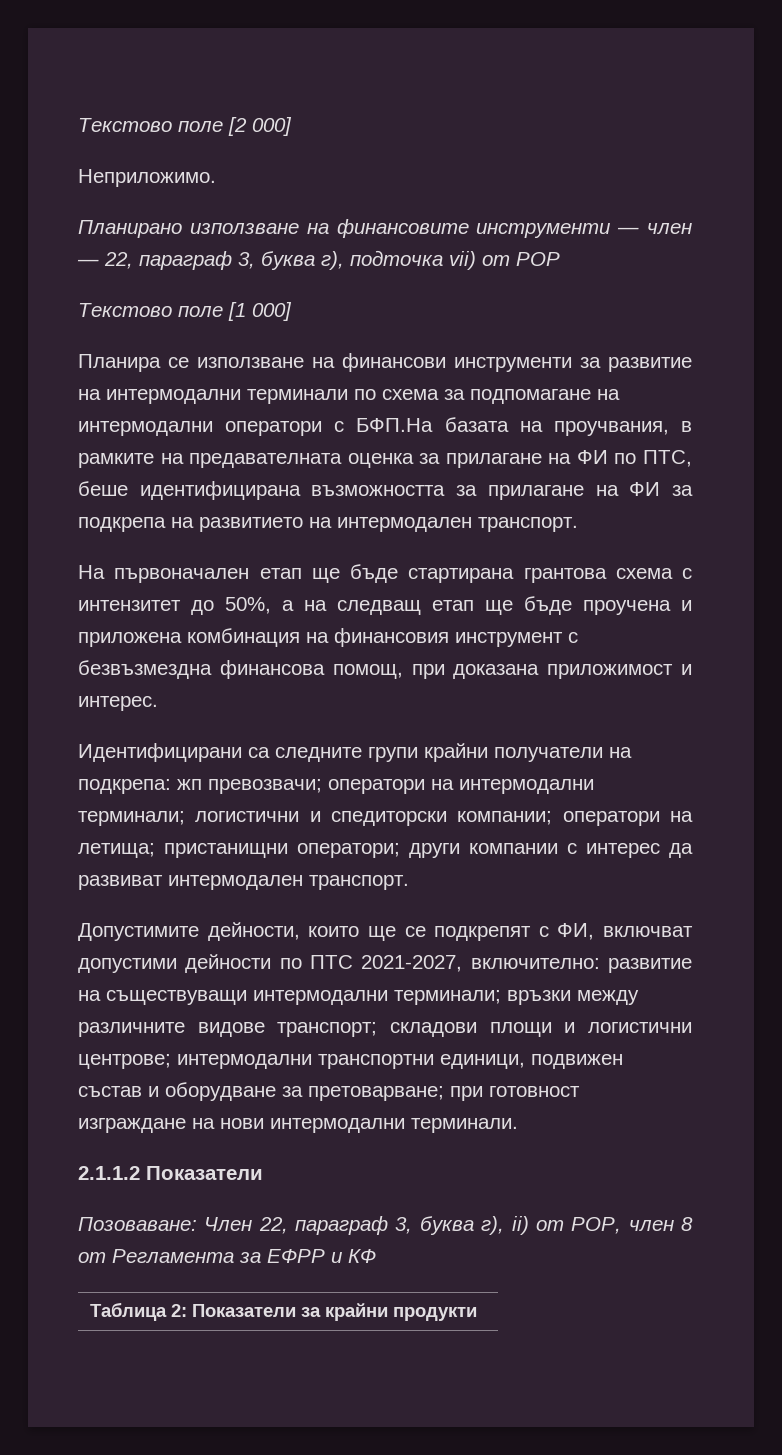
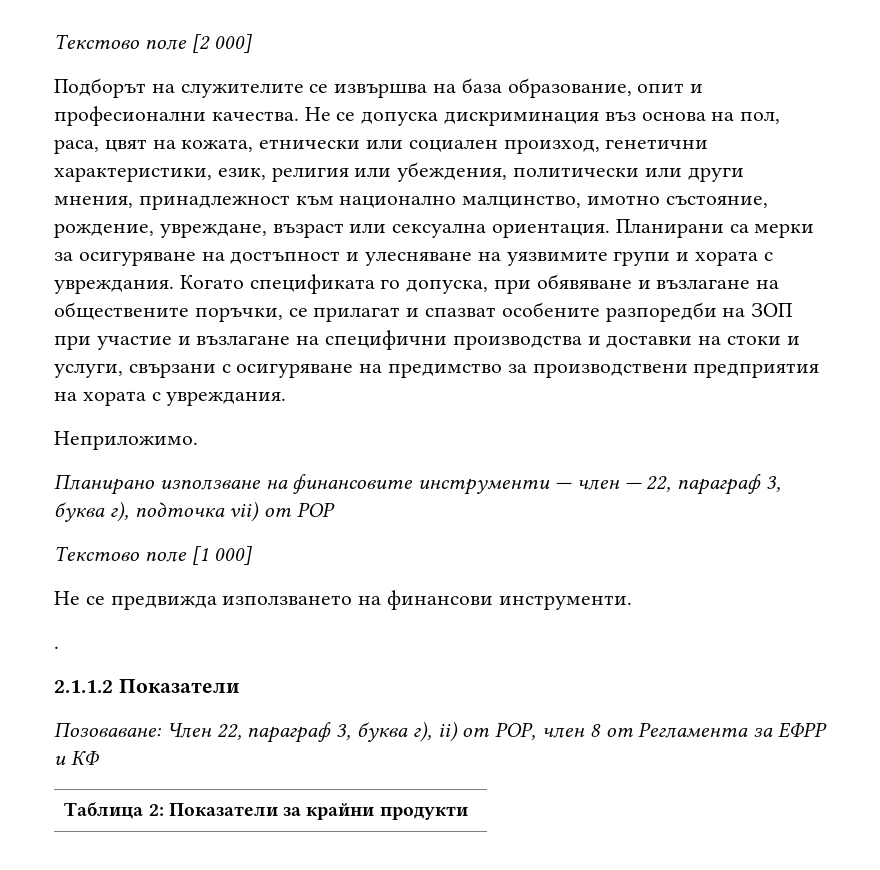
+ Подборът на служителите се извършва на база образование, опит и професионални качества. Не се допуска дискриминация въз основа на пол, раса, цвят на кожата, етнически или социален произход, генетични характеристики, език, религия или убеждения, политически или други мнения, принадлежност към национално малцинство, имотно състояние, рождение, увреждане, възраст или сексуална ориентация. Планирани са мерки за осигуряване на достъпност и улесняване на уязвимите групи и хората с увреждания. Когато спецификата го допуска, при обявяване и възлагане на обществените поръчки, се прилагат и спазват особените разпоредби на ЗОП при участие и възлагане на специфични производства и доставки на стоки и услуги, свързани с осигуряване на предимство за производствени предприятия на хората с увреждания.
- Планира се използване на финансови инструменти за развитие на интермодални терминали по схема за подпомагане на интермодални оператори с БФП.На базата на проучвания, в рамките на предавателната оценка за прилагане на ФИ по ПТС, беше идентифицирана възможността за прилагане на ФИ за подкрепа на развитието на интермодален транспорт.
- На първоначален етап ще бъде стартирана грантова схема с интензитет до 50%, а на следващ етап ще бъде проучена и приложена комбинация на финансовия инструмент с безвъзмездна финансова помощ, при доказана приложимост и интерес.
- Идентифицирани са следните групи крайни получатели на подкрепа: жп превозвачи; оператори на интермодални терминали; логистични и спедиторски компании; оператори на летища; пристанищни оператори; други компании с интерес да развиват интермодален транспорт.
- Допустимите дейности, които ще се подкрепят с ФИ, включват допустими дейности по ПТС 2021-2027, включително: развитие на съществуващи интермодални терминали; връзки между различните видове транспорт; складови площи и логистични центрове; интермодални транспортни единици, подвижен състав и оборудване за претоварване; при готовност изграждане на нови интермодални терминали.
+ Не се предвижда използването на финансови инструменти.
+ .

